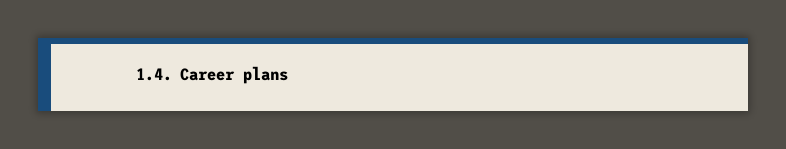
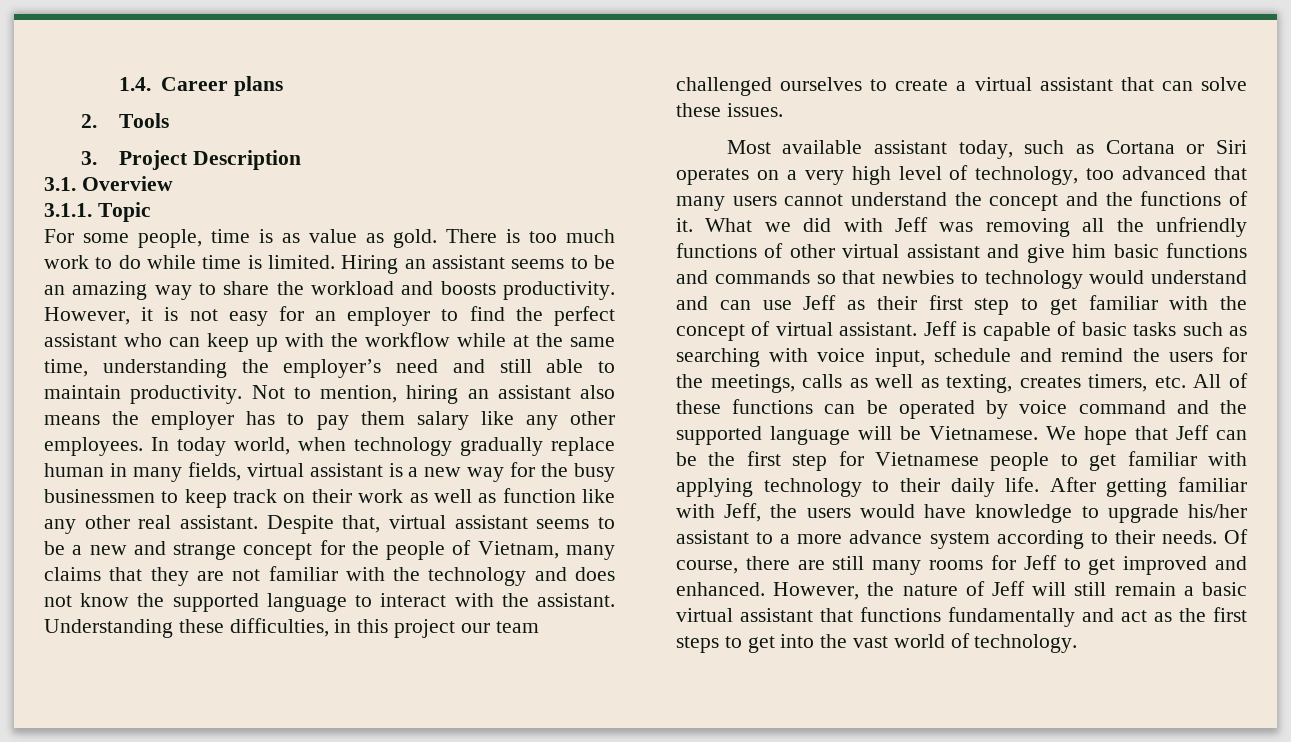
+ 2. Tools
+ 3. Project Description
+ 3.1. Overview
+ 3.1.1. Topic
+ For some people, time is as value as gold. There is too much work to do while time is limited. Hiring an assistant seems to be an amazing way to share the workload and boosts productivity. However, it is not easy for an employer to find the perfect assistant who can keep up with the workflow while at the same time, understanding the employer’s need and still able to maintain productivity. Not to mention, hiring an assistant also means the employer has to pay them salary like any other employees. In today world, when technology gradually replace human in many fields, virtual assistant is a new way for the busy businessmen to keep track on their work as well as function like any other real assistant. Despite that, virtual assistant seems to be a new and strange concept for the people of Vietnam, many claims that they are not familiar with the technology and does not know the supported language to interact with the assistant. Understanding these difficulties, in this project our team challenged ourselves to create a virtual assistant that can solve these issues.
+ Most available assistant today, such as Cortana or Siri operates on a very high level of technology, too advanced that many users cannot understand the concept and the functions of it. What we did with Jeff was removing all the unfriendly functions of other virtual assistant and give him basic functions and commands so that newbies to technology would understand and can use Jeff as their first step to get familiar with the concept of virtual assistant. Jeff is capable of basic tasks such as searching with voice input, schedule and remind the users for the meetings, calls as well as texting, creates timers, etc. All of these functions can be operated by voice command and the supported language will be Vietnamese. We hope that Jeff can be the first step for Vietnamese people to get familiar with applying technology to their daily life. After getting familiar with Jeff, the users would have knowledge to upgrade his/her assistant to a more advance system according to their needs. Of course, there are still many rooms for Jeff to get improved and enhanced. However, the nature of Jeff will still remain a basic virtual assistant that functions fundamentally and act as the first steps to get into the vast world of technology.

